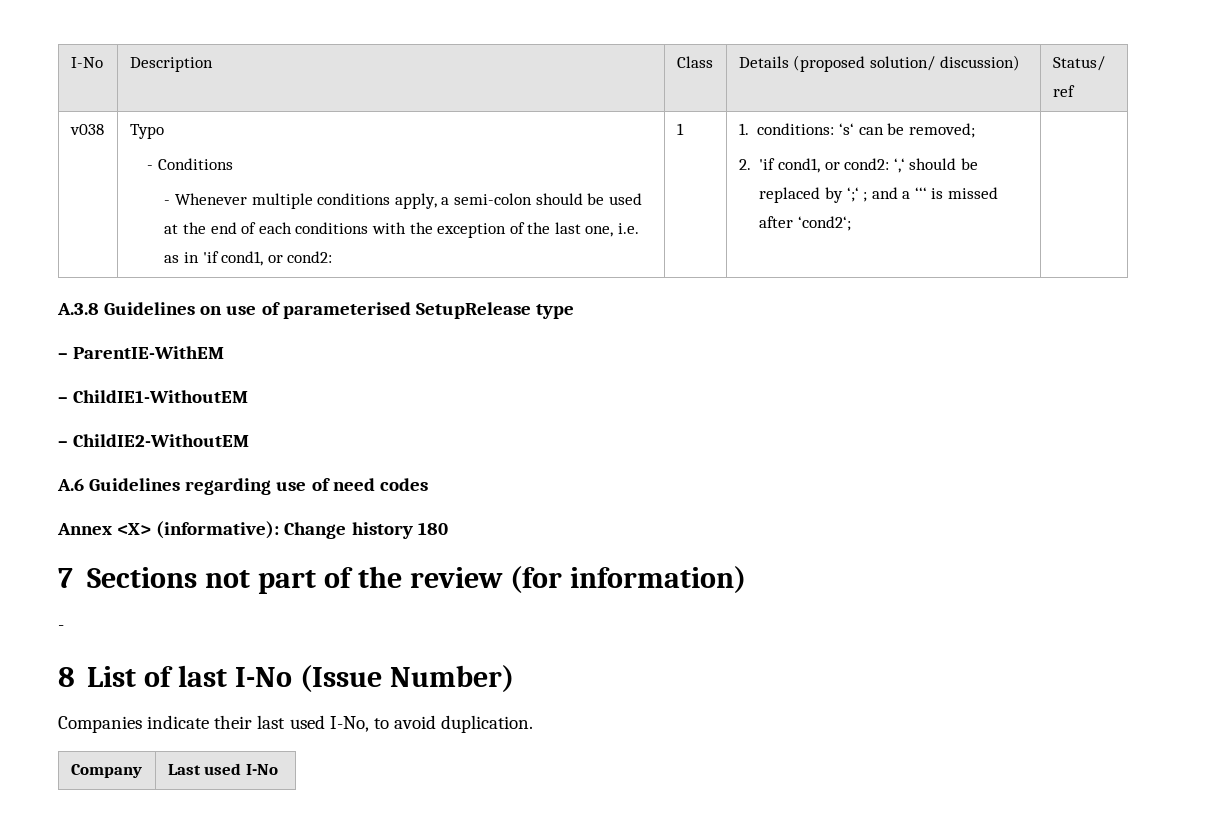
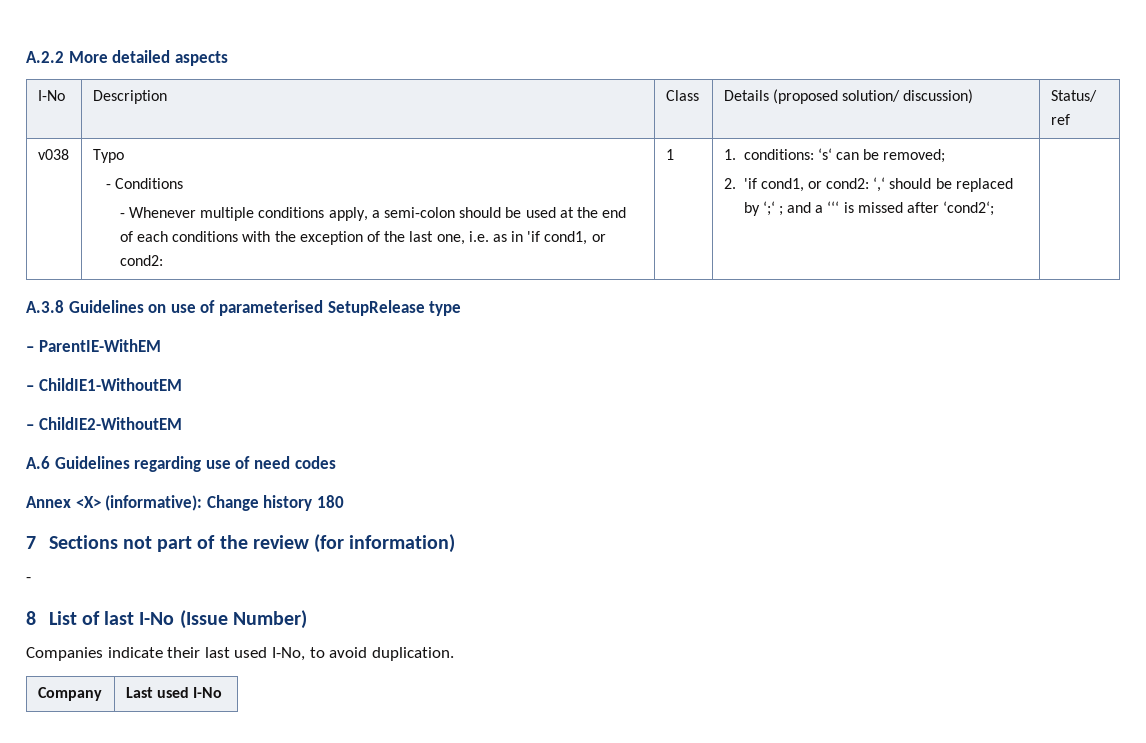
+ A.2.2 More detailed aspects

